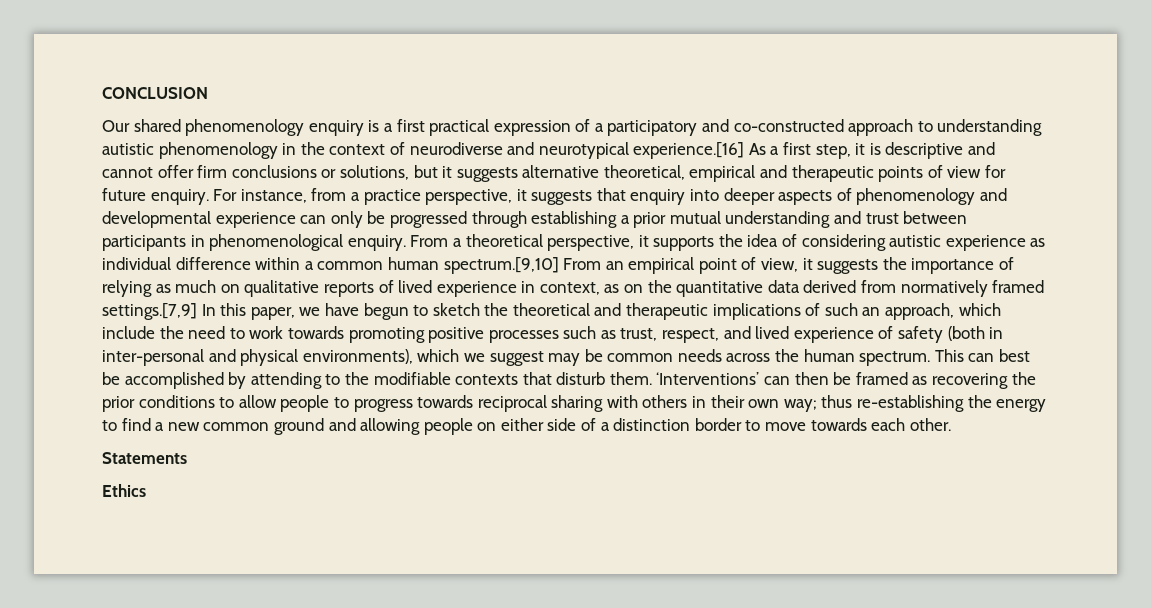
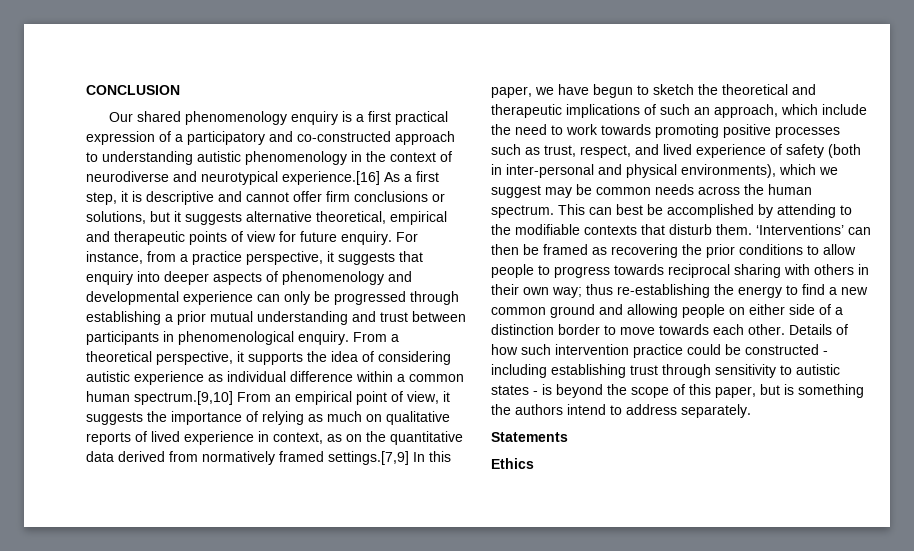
+ Details of how such intervention practice could be constructed - including establishing trust through sensitivity to autistic states - is beyond the scope of this paper, but is something the authors intend to address separately.

